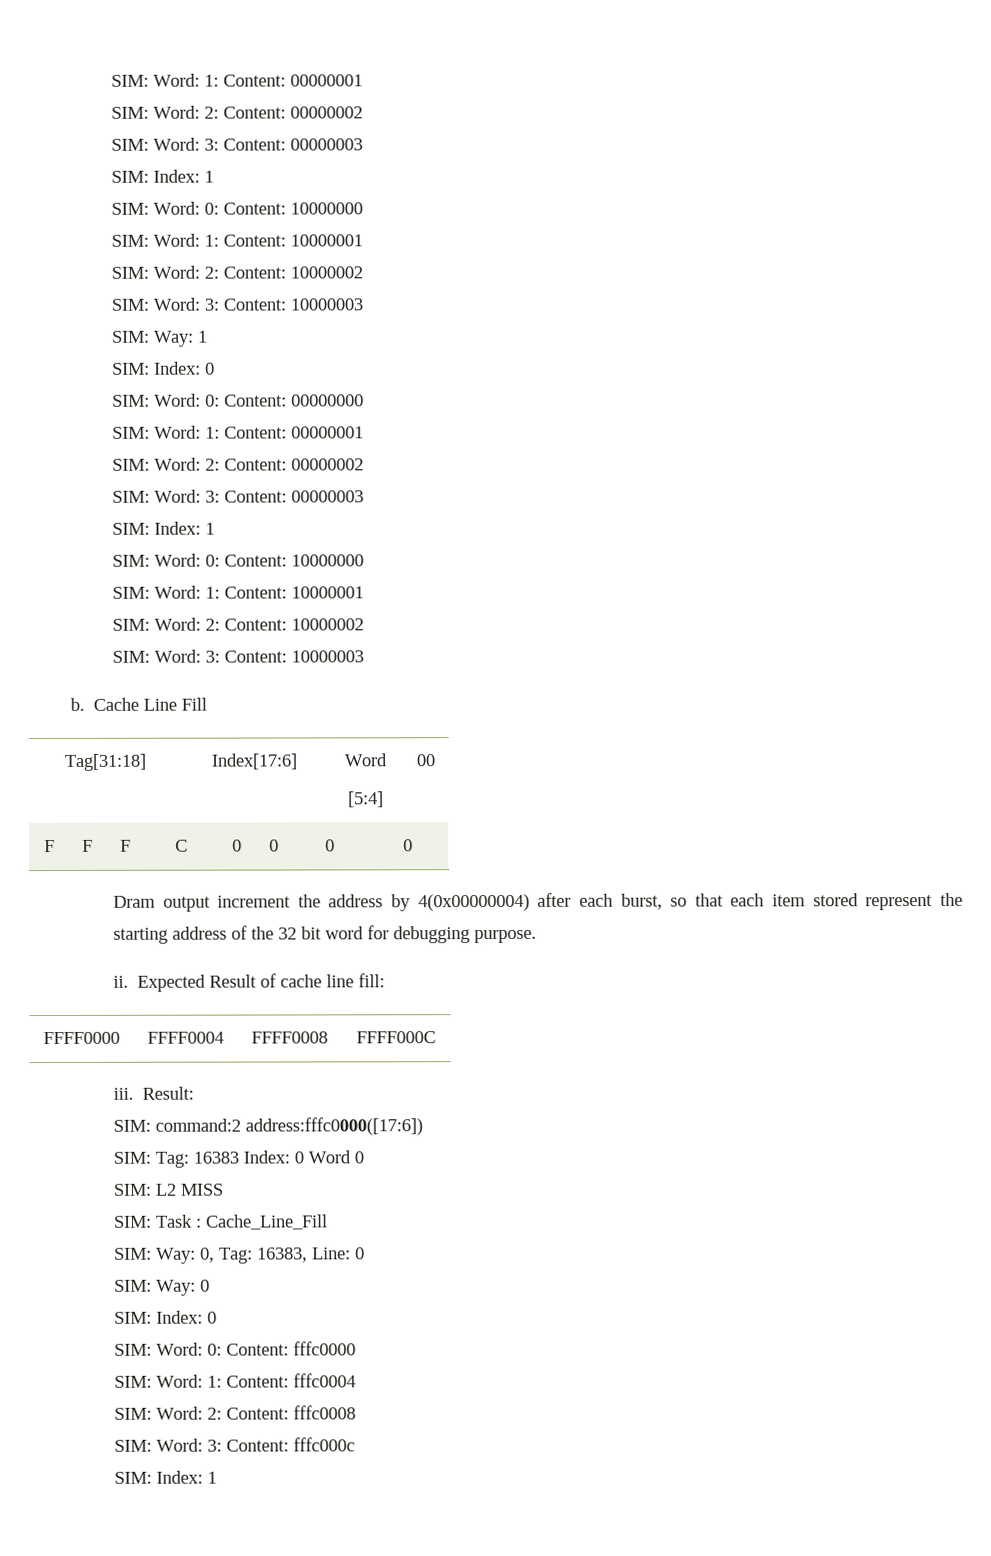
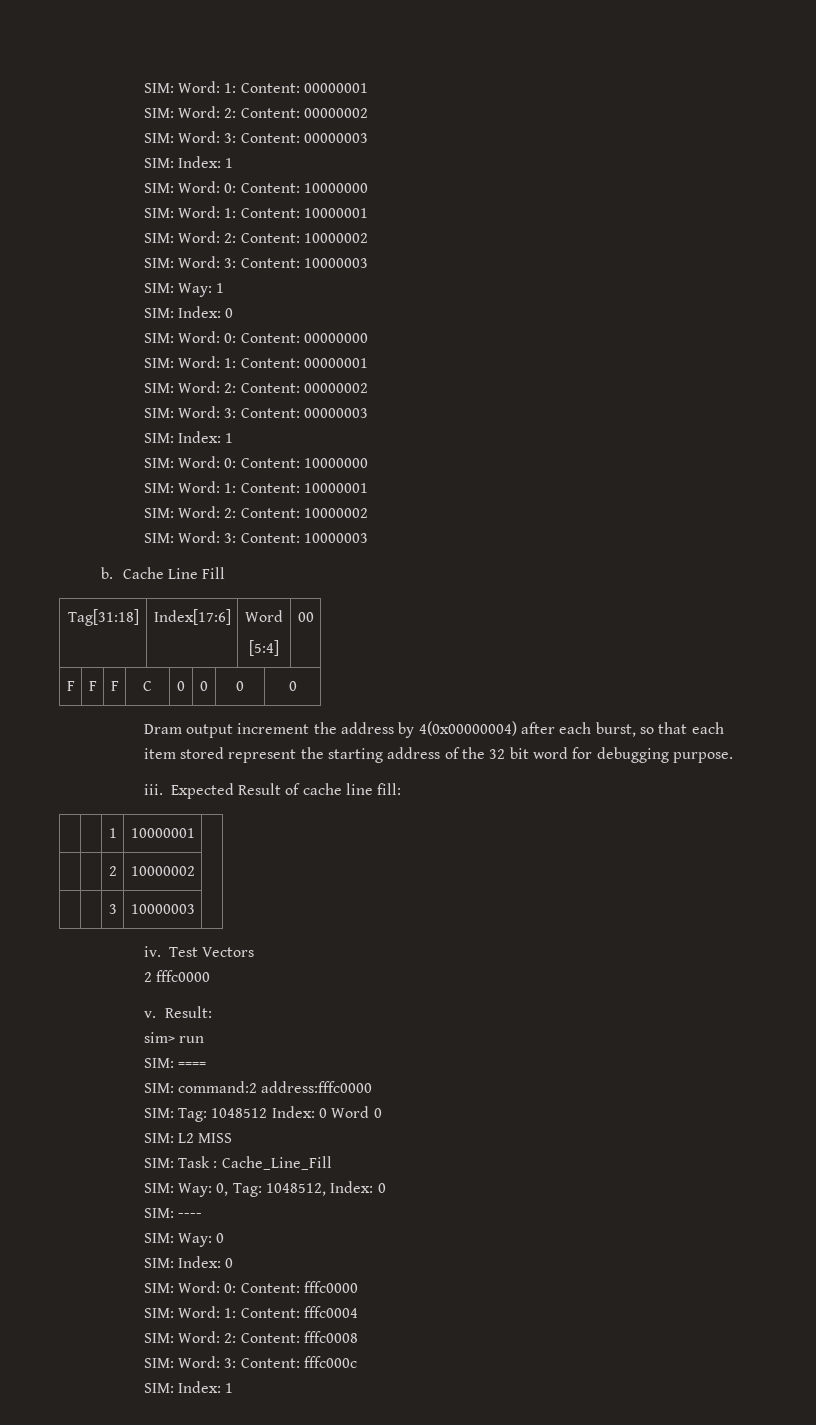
- ii.
+ iii.
- FFFF0000 | FFFF0004 | FFFF0008 | FFFF000C
- iii. Result:
+ | | 1 | 10000001 |
+ | | 2 | 10000002 |
+ | | 3 | 10000003 |
+ iv. Test Vectors
+ 2 fffc0000
+ v. Result:
+ sim> run
+ SIM: ====
- SIM: command:2 address:fffc0000([17:6])
+ SIM: command:2 address:fffc0000
- SIM: Tag: 16383 Index: 0 Word 0
+ SIM: Tag: 1048512 Index: 0 Word 0
- SIM: Way: 0, Tag: 16383, Line: 0
+ SIM: Way: 0, Tag: 1048512, Index: 0
+ SIM: ----

